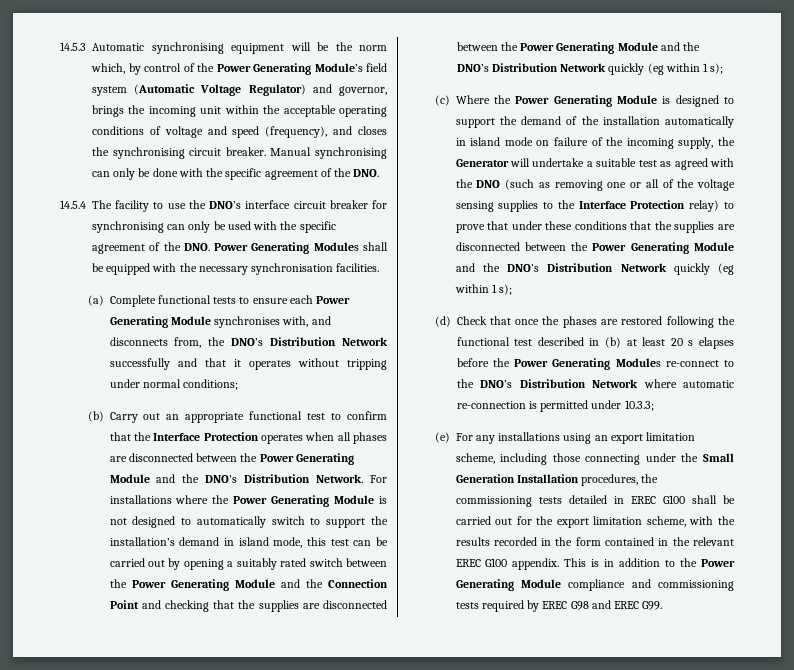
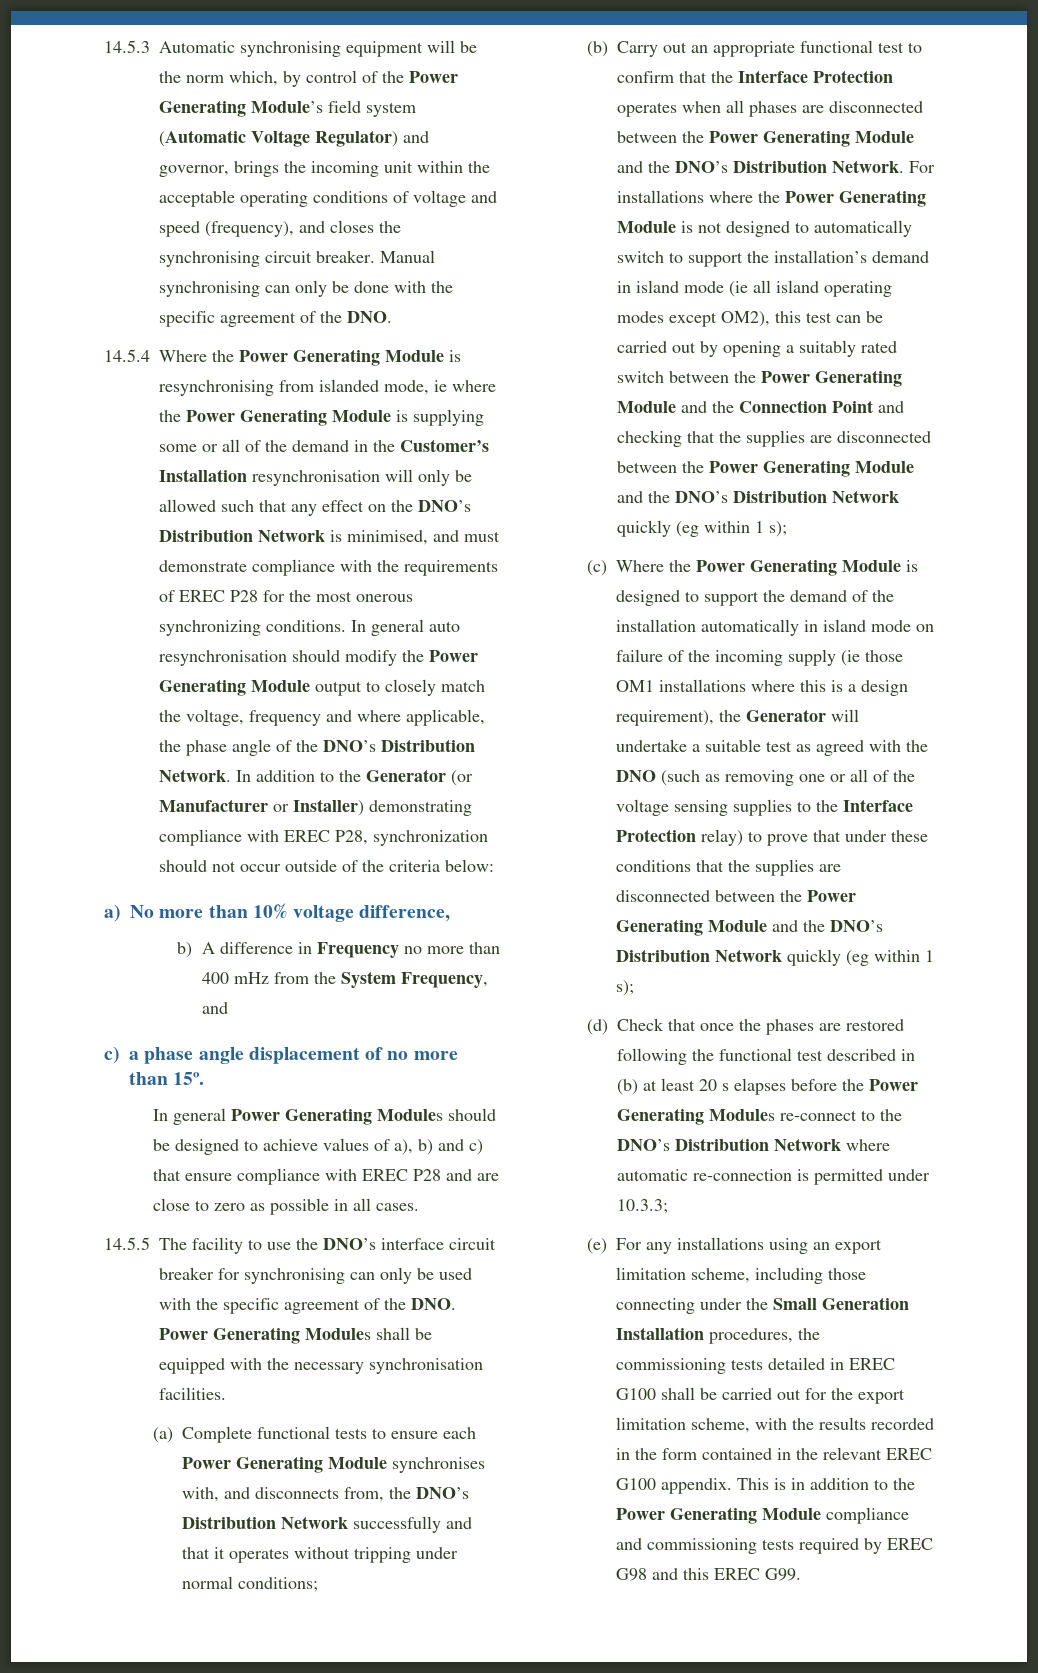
- 14.5.4 The facility to use the DNO’s interface circuit breaker for synchronising can only be used with the specific agreement of the DNO. Power Generating Modules shall be equipped with the necessary synchronisation facilities.
+ 14.5.4 Where the Power Generating Module is resynchronising from islanded mode, ie where the Power Generating Module is supplying some or all of the demand in the Customer’s Installation resynchronisation will only be allowed such that any effect on the DNO’s Distribution Network is minimised, and must demonstrate compliance with the requirements of EREC P28 for the most onerous synchronizing conditions. In general auto resynchronisation should modify the Power Generating Module output to closely match the voltage, frequency and where applicable, the phase angle of the DNO’s Distribution Network. In addition to the Generator (or Manufacturer or Installer) demonstrating compliance with EREC P28, synchronization should not occur outside of the criteria below:
+ a) No more than 10% voltage difference,
+ b) A difference in Frequency no more than 400 mHz from the System Frequency, and
+ c) a phase angle displacement of no more than 15º.
+ In general Power Generating Modules should be designed to achieve values of a), b) and c) that ensure compliance with EREC P28 and are close to zero as possible in all cases.
+ 14.5.5 The facility to use the DNO’s interface circuit breaker for synchronising can only be used with the specific agreement of the DNO. Power Generating Modules shall be equipped with the necessary synchronisation facilities.
- For installations where the Power Generating Module is not designed to automatically switch to support the installation’s demand in island mode, this test can be carried out by opening a suitably rated switch between the Power Generating Module and the Connection Point and checking that the supplies are disconnected between the Power Generating Module and the DNO’s Distribution Network quickly (eg within 1 s);
+ For installations where the Power Generating Module is not designed to automatically switch to support the installation’s demand in island mode (ie all island operating modes except OM2), this test can be carried out by opening a suitably rated switch between the Power Generating Module and the Connection Point and checking that the supplies are disconnected between the Power Generating Module and the DNO’s Distribution Network quickly (eg within 1 s);
- (c) Where the Power Generating Module is designed to support the demand of the installation automatically in island mode on failure of the incoming supply, the Generator will undertake a suitable test as agreed with the DNO (such as removing one or all of the voltage sensing supplies to the Interface Protection relay) to prove that under these conditions that the supplies are disconnected between the Power Generating Module and the DNO’s Distribution Network quickly (eg within 1 s);
+ (c) Where the Power Generating Module is designed to support the demand of the installation automatically in island mode on failure of the incoming supply (ie those OM1 installations where this is a design requirement), the Generator will undertake a suitable test as agreed with the DNO (such as removing one or all of the voltage sensing supplies to the Interface Protection relay) to prove that under these conditions that the supplies are disconnected between the Power Generating Module and the DNO’s Distribution Network quickly (eg within 1 s);
- This is in addition to the Power Generating Module compliance and commissioning tests required by EREC G98 and EREC G99.
+ This is in addition to the Power Generating Module compliance and commissioning tests required by EREC G98 and this EREC G99.

